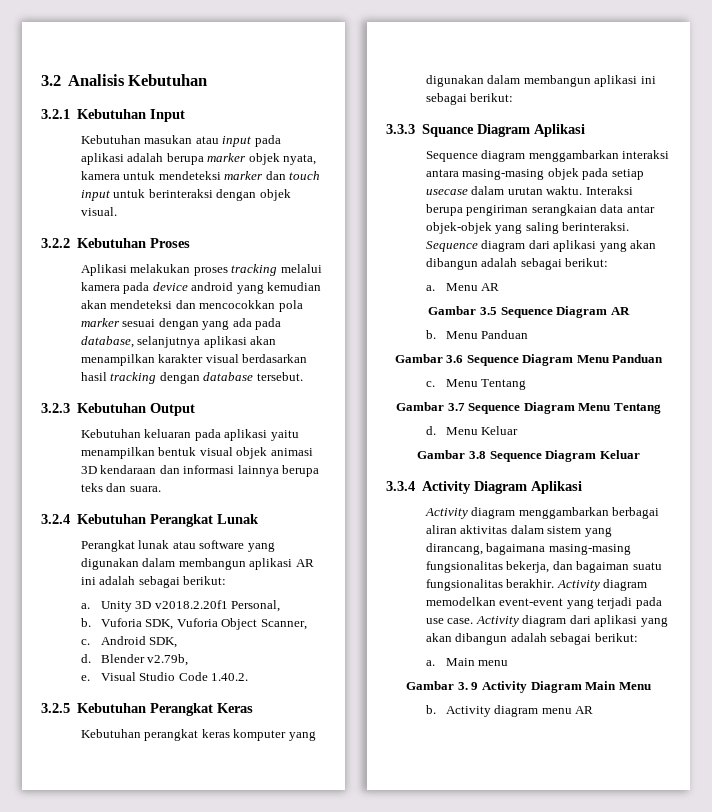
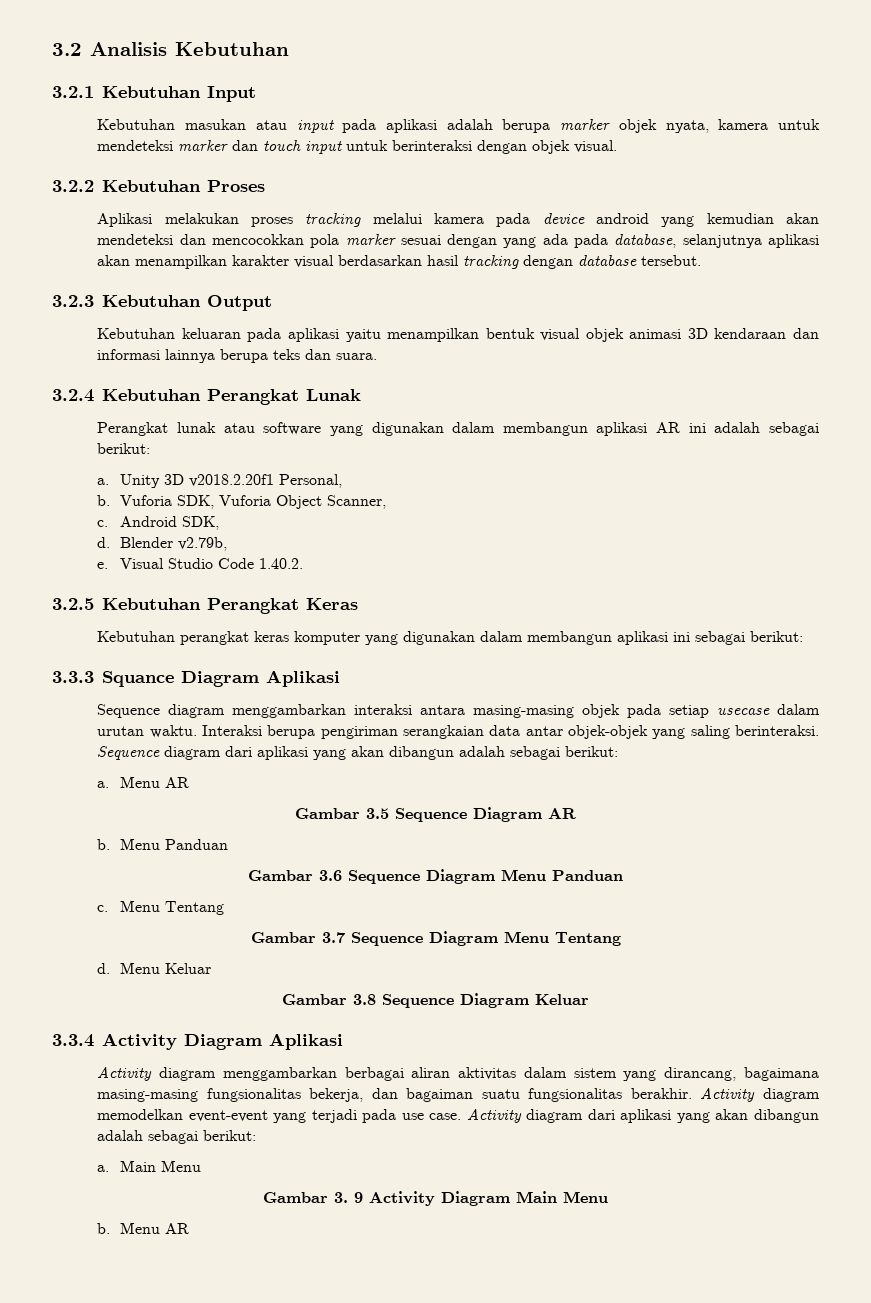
- a. Main menu
+ a. Main Menu
- b. Activity diagram menu AR
+ b. Menu AR

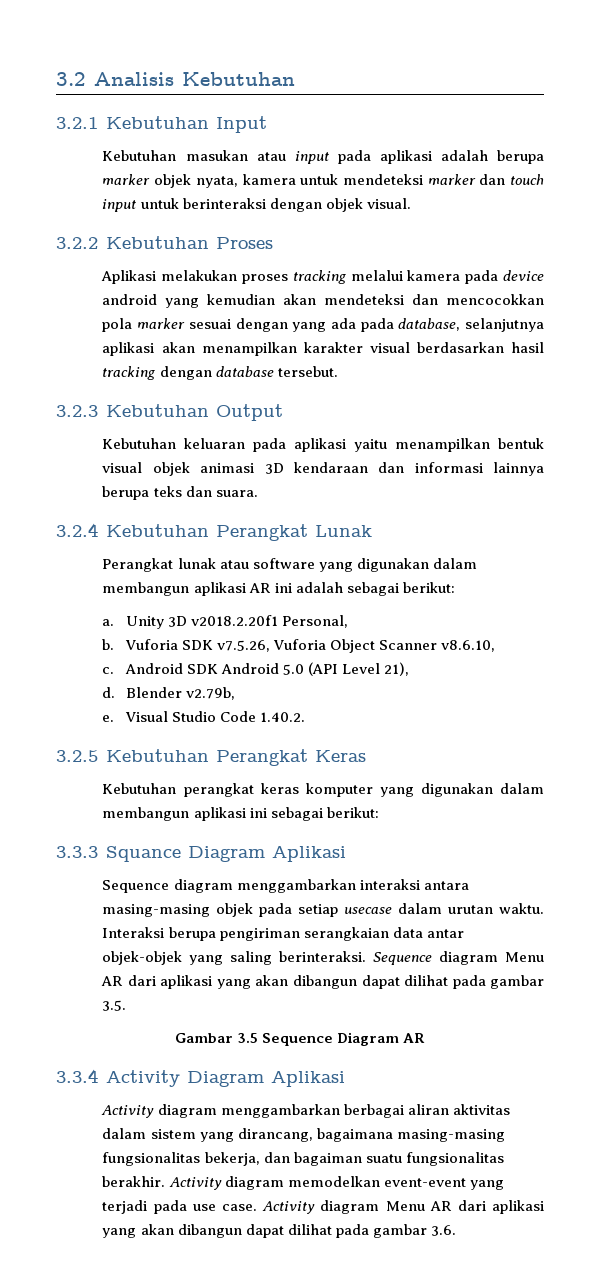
- Vuforia SDK, Vuforia Object Scanner,
- c. Android SDK,
+ Vuforia SDK v7.5.26, Vuforia Object Scanner v8.6.10,
+ c. Android SDK Android 5.0 (API Level 21),
- Sequence diagram dari aplikasi yang akan dibangun adalah sebagai berikut:
- a. Menu AR
+ Sequence diagram Menu AR dari aplikasi yang akan dibangun dapat dilihat pada gambar 3.5.
- b. Menu Panduan
- Gambar 3.6 Sequence Diagram Menu Panduan
- c. Menu Tentang
- Gambar 3.7 Sequence Diagram Menu Tentang
- d. Menu Keluar
- Gambar 3.8 Sequence Diagram Keluar
- Activity diagram dari aplikasi yang akan dibangun adalah sebagai berikut:
- a. Main Menu
- Gambar 3. 9 Activity Diagram Main Menu
- b. Menu AR
+ Activity diagram Menu AR dari aplikasi yang akan dibangun dapat dilihat pada gambar 3.6.

